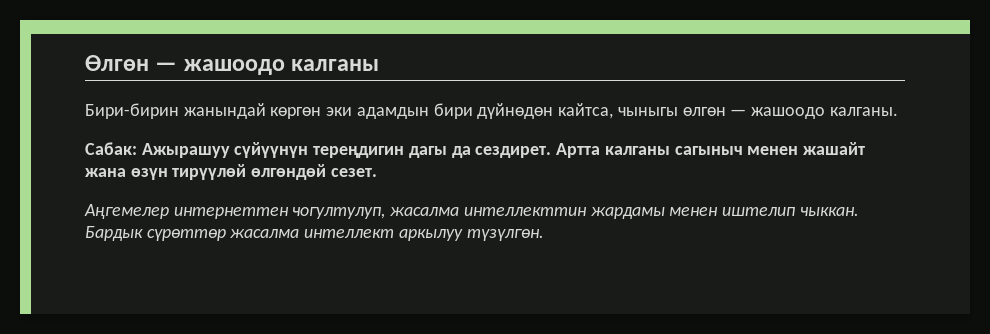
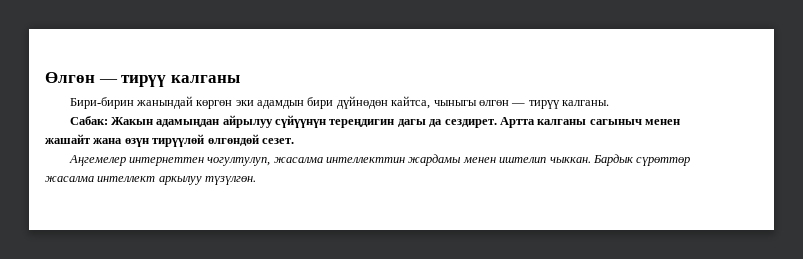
- Өлгөн — жашоодо калганы
+ Өлгөн — тирүү калганы
- Бири-бирин жанындай көргөн эки адамдын бири дүйнөдөн кайтса, чыныгы өлгөн — жашоодо калганы.
+ Бири-бирин жанындай көргөн эки адамдын бири дүйнөдөн кайтса, чыныгы өлгөн — тирүү калганы.
- Сабак: Ажырашуу сүйүүнүн тереңдигин дагы да сездирет.
+ Сабак: Жакын адамыңдан айрылуу сүйүүнүн тереңдигин дагы да сездирет.

